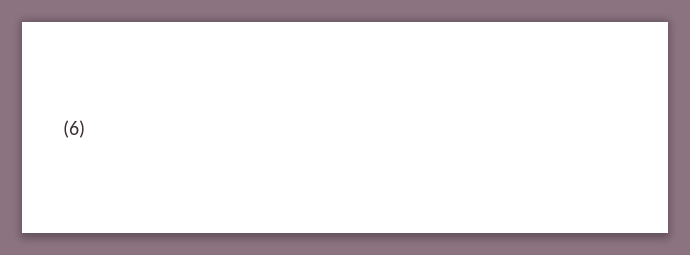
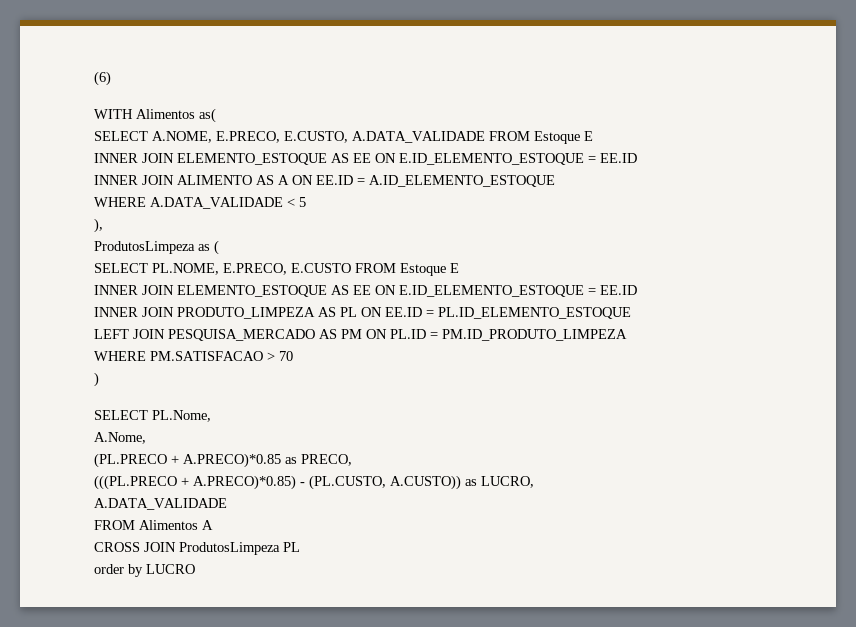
+ WITH Alimentos as(
+ SELECT A.NOME, E.PRECO, E.CUSTO, A.DATA_VALIDADE FROM Estoque E
+ INNER JOIN ELEMENTO_ESTOQUE AS EE ON E.ID_ELEMENTO_ESTOQUE = EE.ID
+ INNER JOIN ALIMENTO AS A ON EE.ID = A.ID_ELEMENTO_ESTOQUE
+ WHERE A.DATA_VALIDADE < 5
+ ),
+ ProdutosLimpeza as (
+ SELECT PL.NOME, E.PRECO, E.CUSTO FROM Estoque E
+ INNER JOIN ELEMENTO_ESTOQUE AS EE ON E.ID_ELEMENTO_ESTOQUE = EE.ID
+ INNER JOIN PRODUTO_LIMPEZA AS PL ON EE.ID = PL.ID_ELEMENTO_ESTOQUE
+ LEFT JOIN PESQUISA_MERCADO AS PM ON PL.ID = PM.ID_PRODUTO_LIMPEZA
+ WHERE PM.SATISFACAO > 70
+ )
+ SELECT PL.Nome,
+ A.Nome,
+ (PL.PRECO + A.PRECO)*0.85 as PRECO,
+ (((PL.PRECO + A.PRECO)*0.85) - (PL.CUSTO, A.CUSTO)) as LUCRO,
+ A.DATA_VALIDADE
+ FROM Alimentos A
+ CROSS JOIN ProdutosLimpeza PL
+ order by LUCRO

